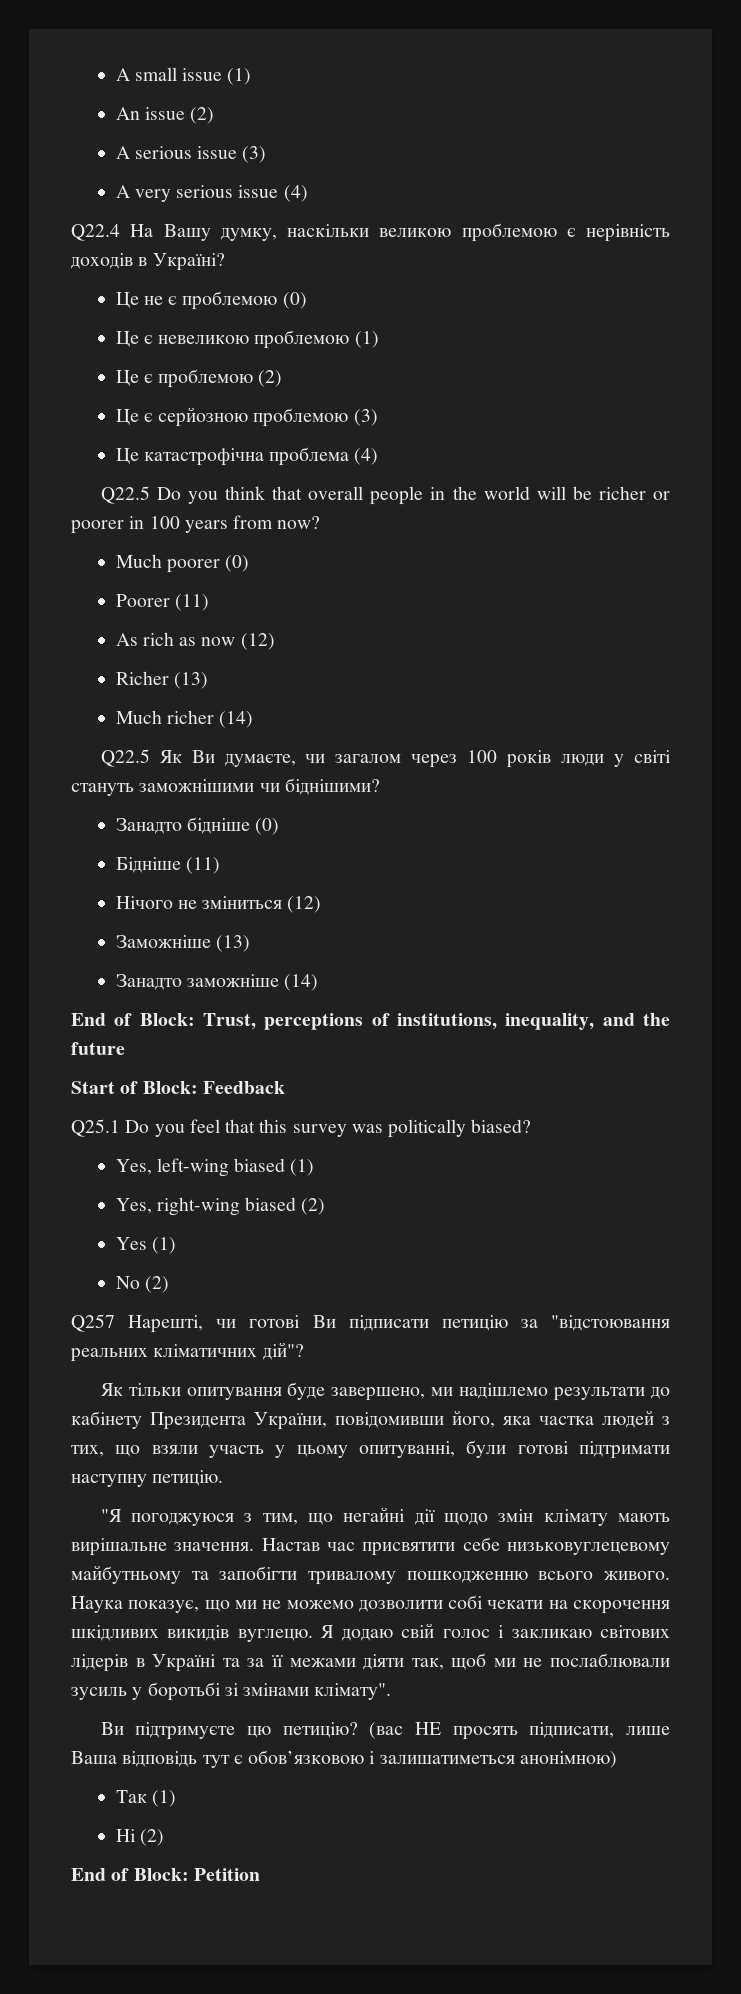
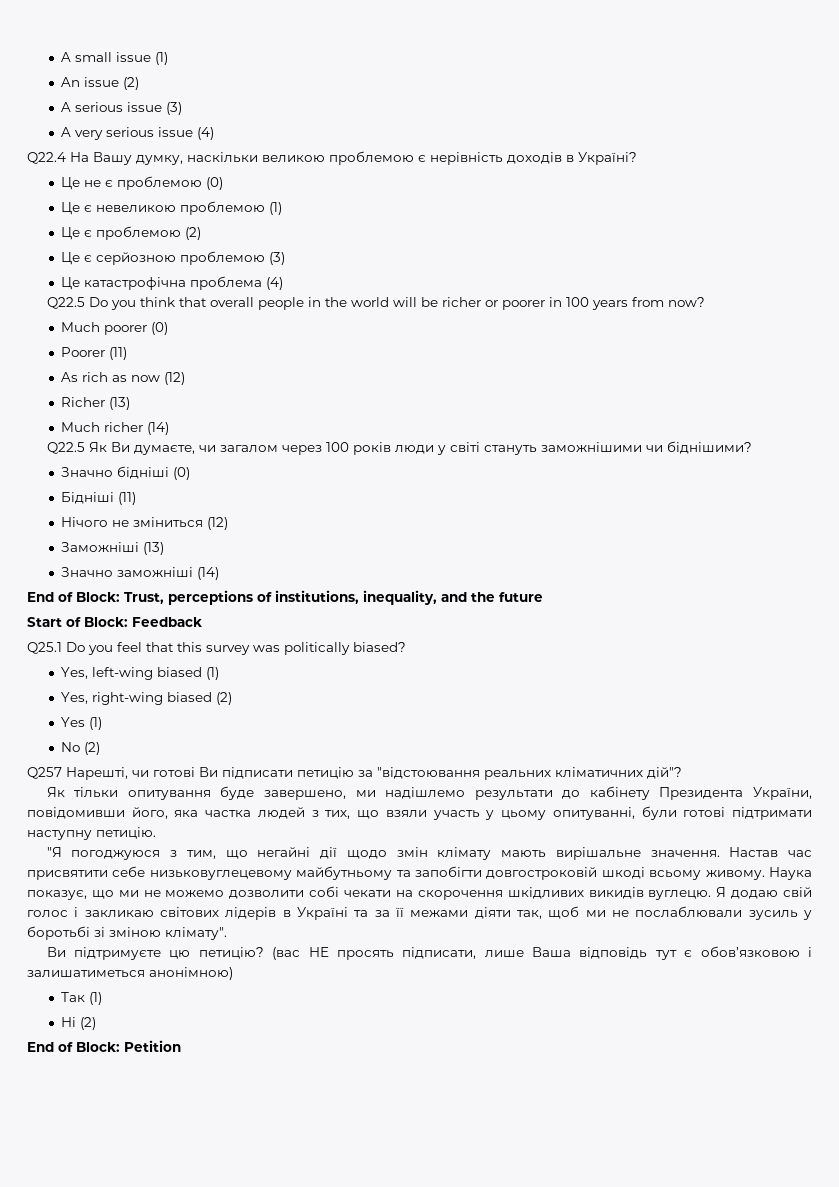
- Занадто бідніше (0)
- Бідніше (11)
+ Значно бідніші (0)
+ Бідніші (11)
- Заможніше (13)
- Занадто заможніше (14)
+ Заможніші (13)
+ Значно заможніші (14)
- Настав час присвятити себе низьковуглецевому майбутньому та запобігти тривалому пошкодженню всього живого.
+ Настав час присвятити себе низьковуглецевому майбутньому та запобігти довгостроковій шкоді всьому живому.
- Я додаю свій голос і закликаю світових лідерів в Україні та за її межами діяти так, щоб ми не послаблювали зусиль у боротьбі зі змінами клімату".
+ Я додаю свій голос і закликаю світових лідерів в Україні та за її межами діяти так, щоб ми не послаблювали зусиль у боротьбі зі зміною клімату".

